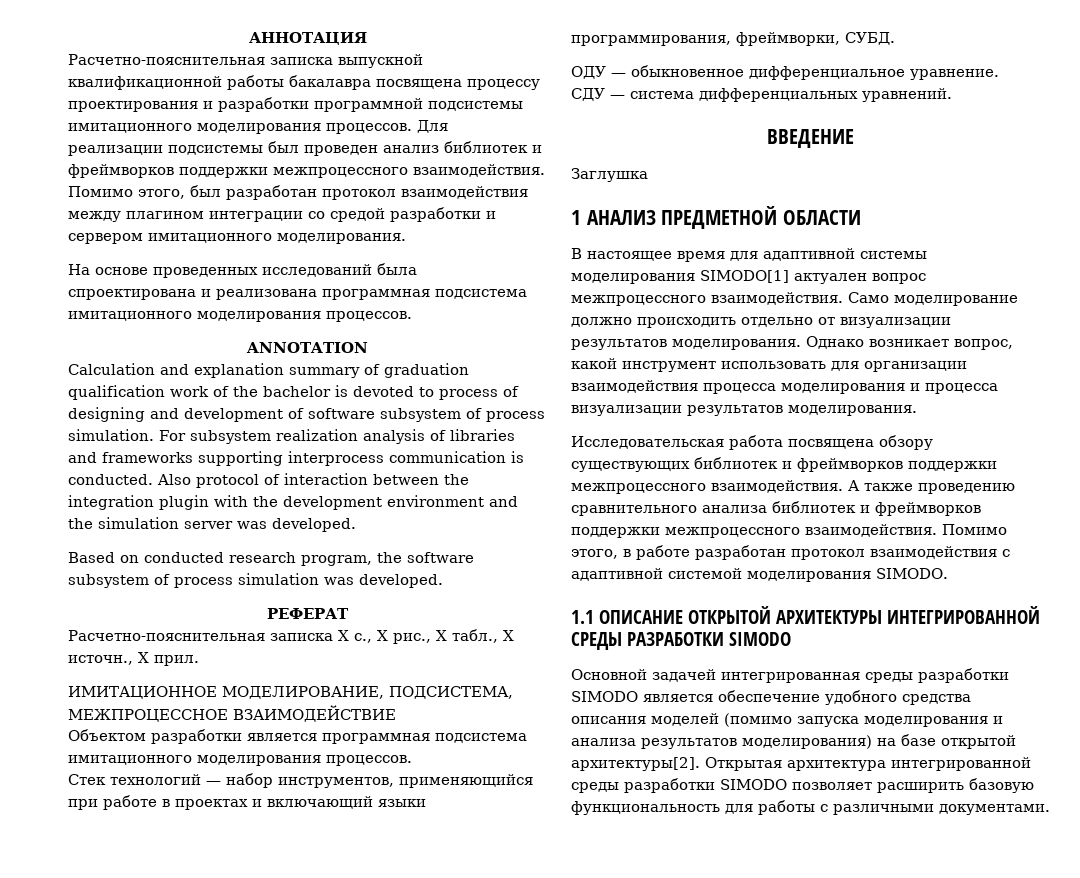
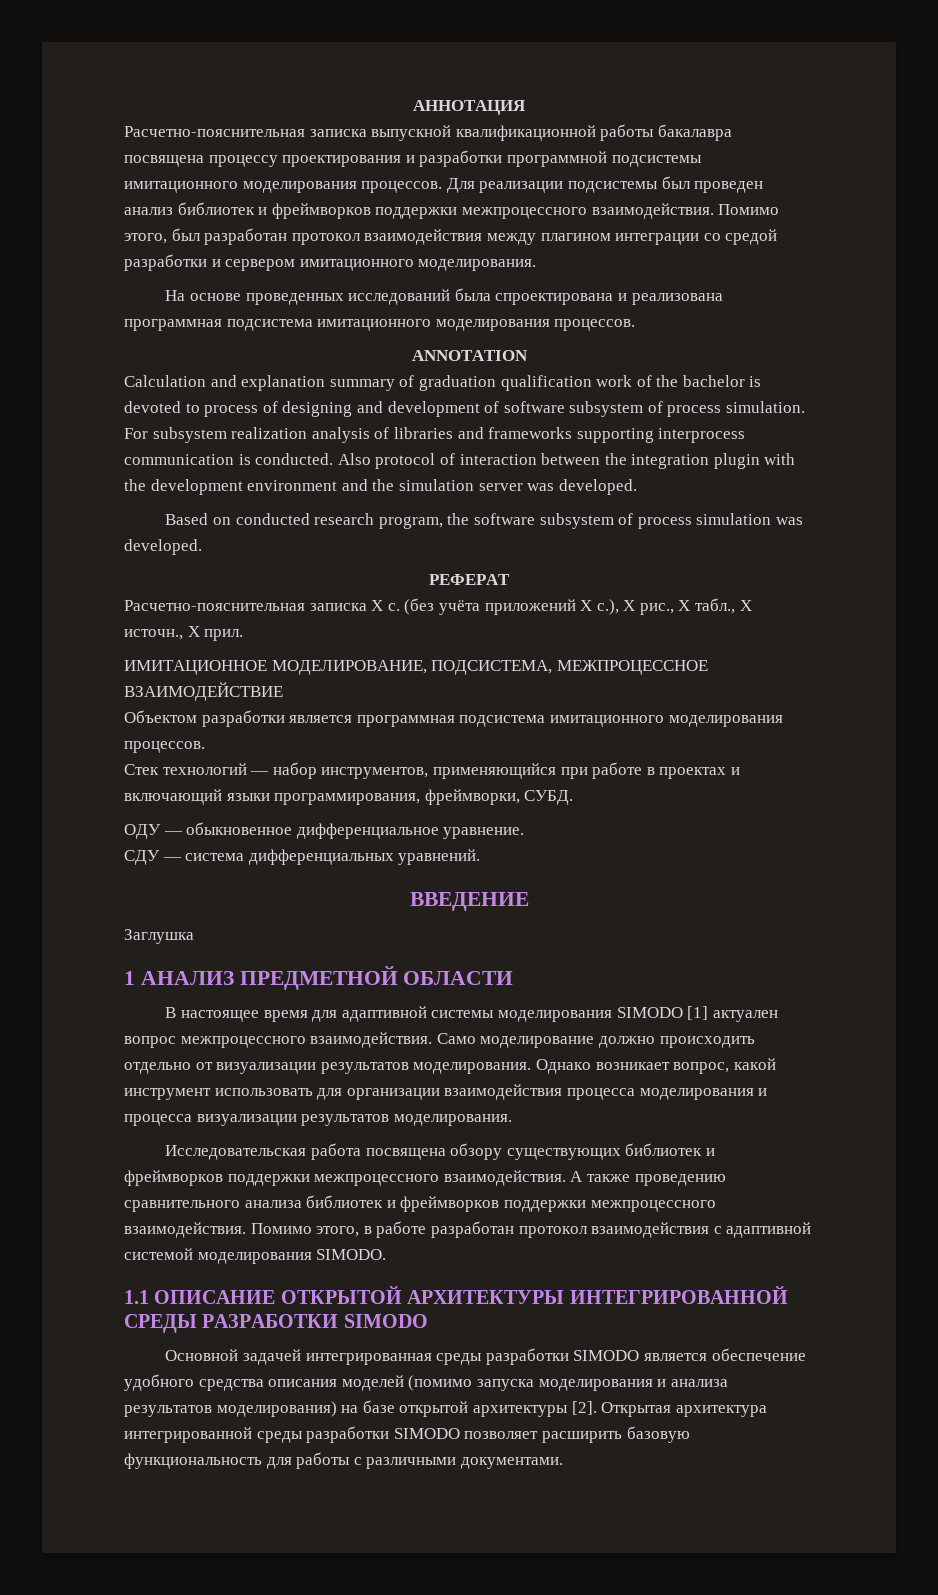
- Расчетно-пояснительная записка X с., X рис., X табл., X источн., X прил.
+ Расчетно-пояснительная записка X с. (без учёта приложений X с.), X рис., X табл., X источн., X прил.
- В настоящее время для адаптивной системы моделирования SIMODO[1] актуален вопрос межпроцессного взаимодействия.
+ В настоящее время для адаптивной системы моделирования SIMODO [1] актуален вопрос межпроцессного взаимодействия.
- Основной задачей интегрированная среды разработки SIMODO является обеспечение удобного средства описания моделей (помимо запуска моделирования и анализа результатов моделирования) на базе открытой архитектуры[2].
+ Основной задачей интегрированная среды разработки SIMODO является обеспечение удобного средства описания моделей (помимо запуска моделирования и анализа результатов моделирования) на базе открытой архитектуры [2].

